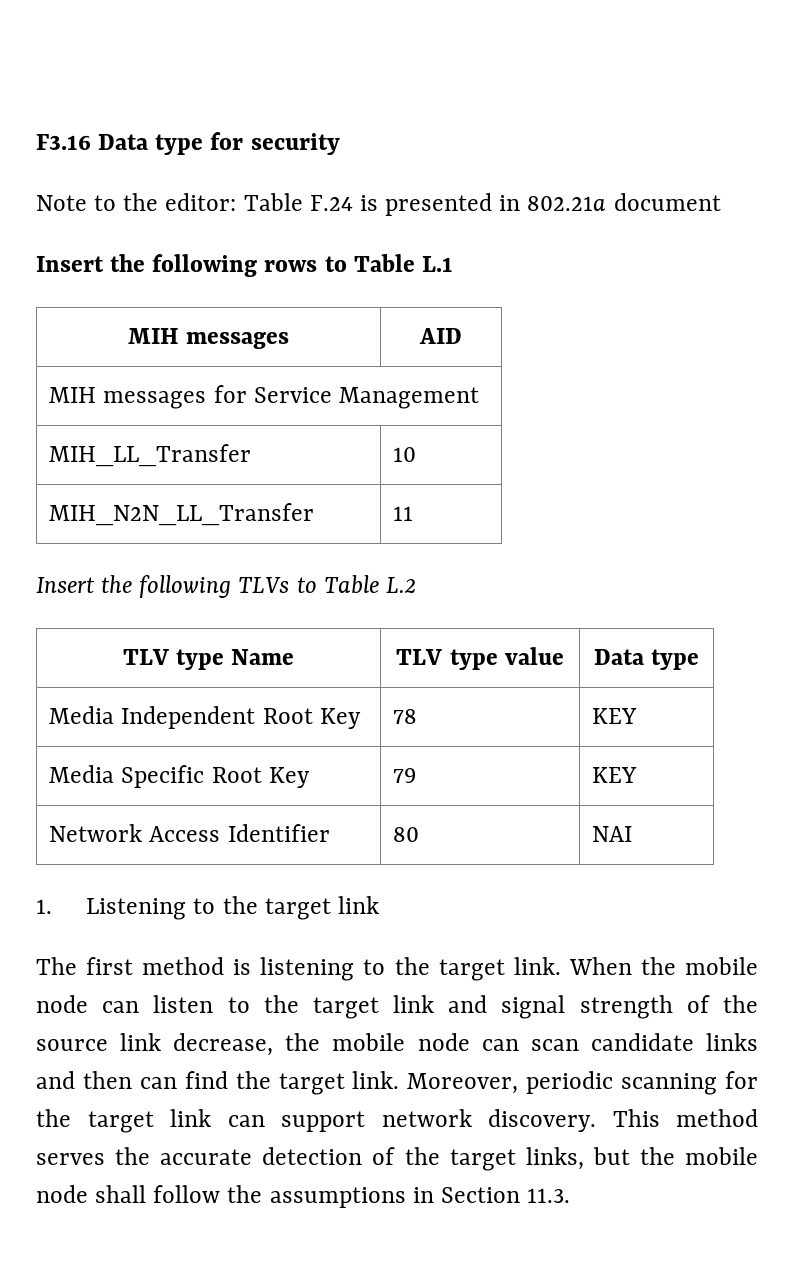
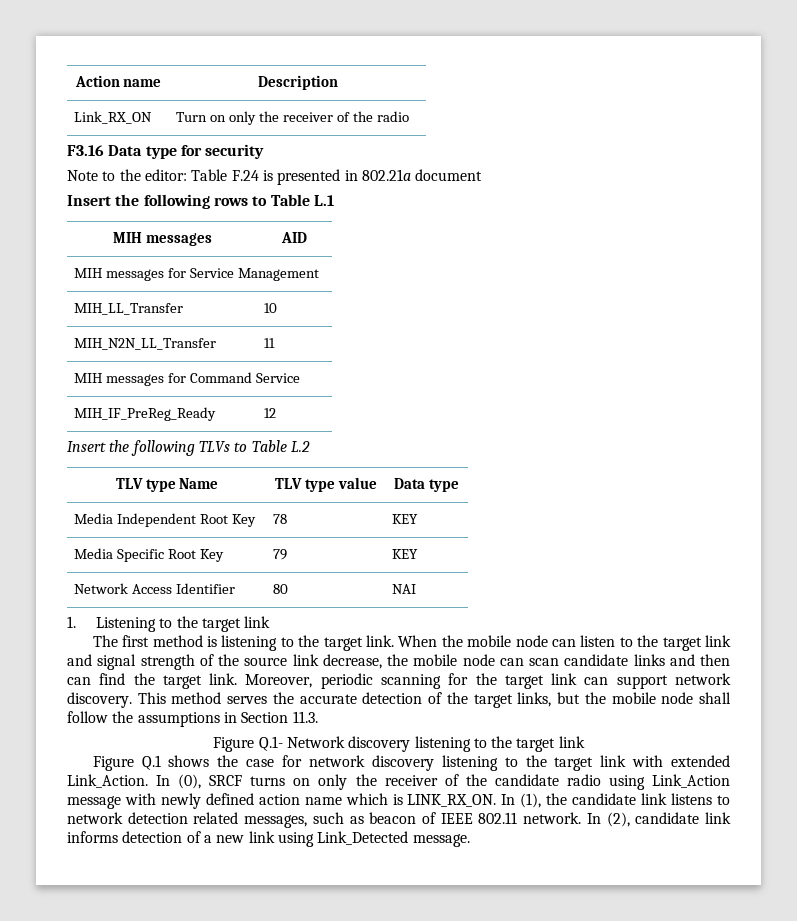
+ Action name | Description
+ Link_RX_ON | Turn on only the receiver of the radio
+ MIH messages for Command Service
+ MIH_IF_PreReg_Ready | 12
+ Figure Q.1- Network discovery listening to the target link
+ Figure Q.1 shows the case for network discovery listening to the target link with extended Link_Action. In (0), SRCF turns on only the receiver of the candidate radio using Link_Action message with newly defined action name which is LINK_RX_ON. In (1), the candidate link listens to network detection related messages, such as beacon of IEEE 802.11 network. In (2), candidate link informs detection of a new link using Link_Detected message.

